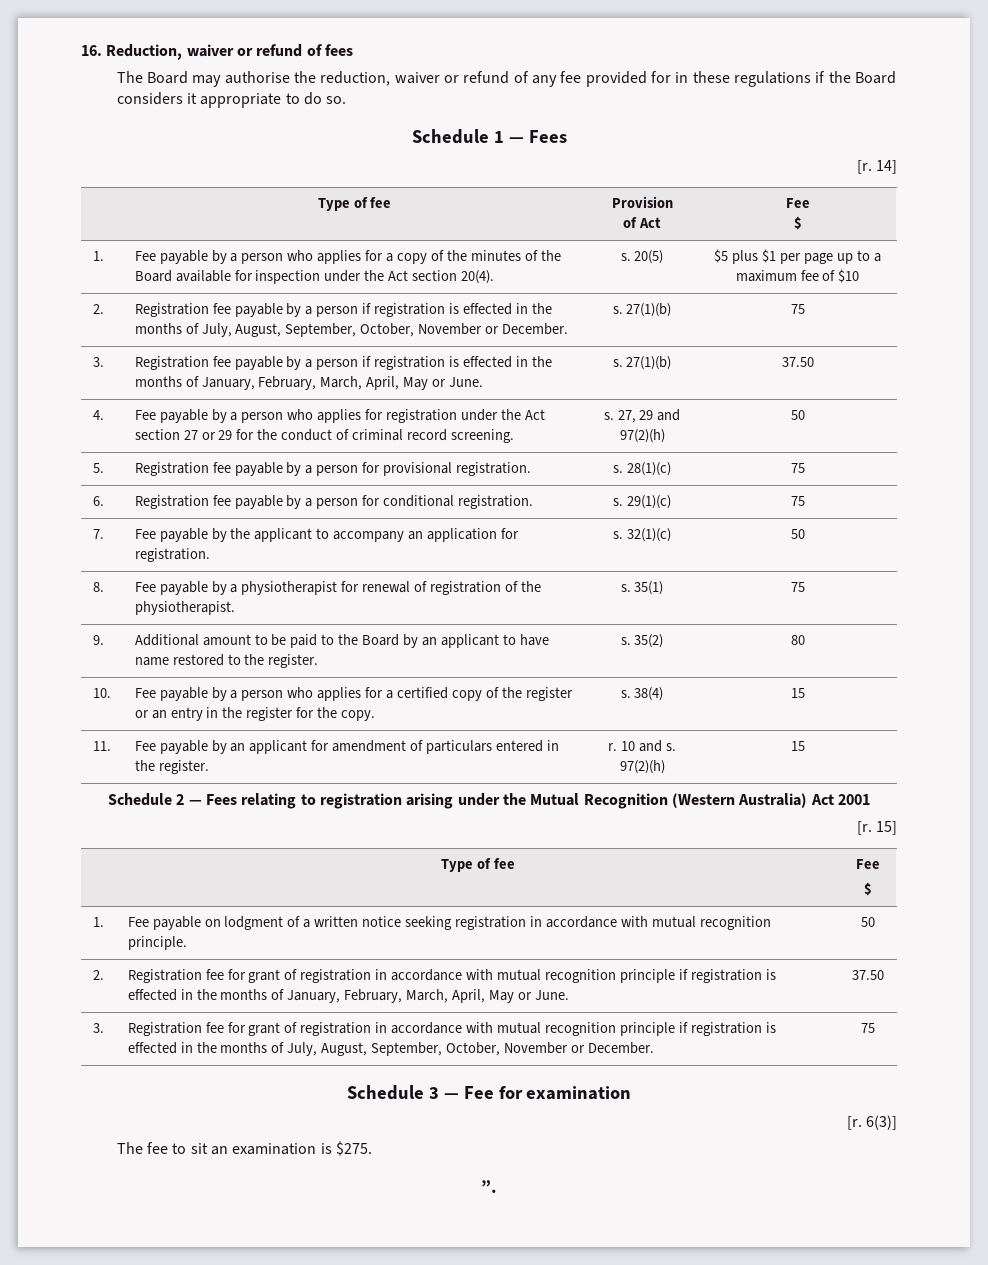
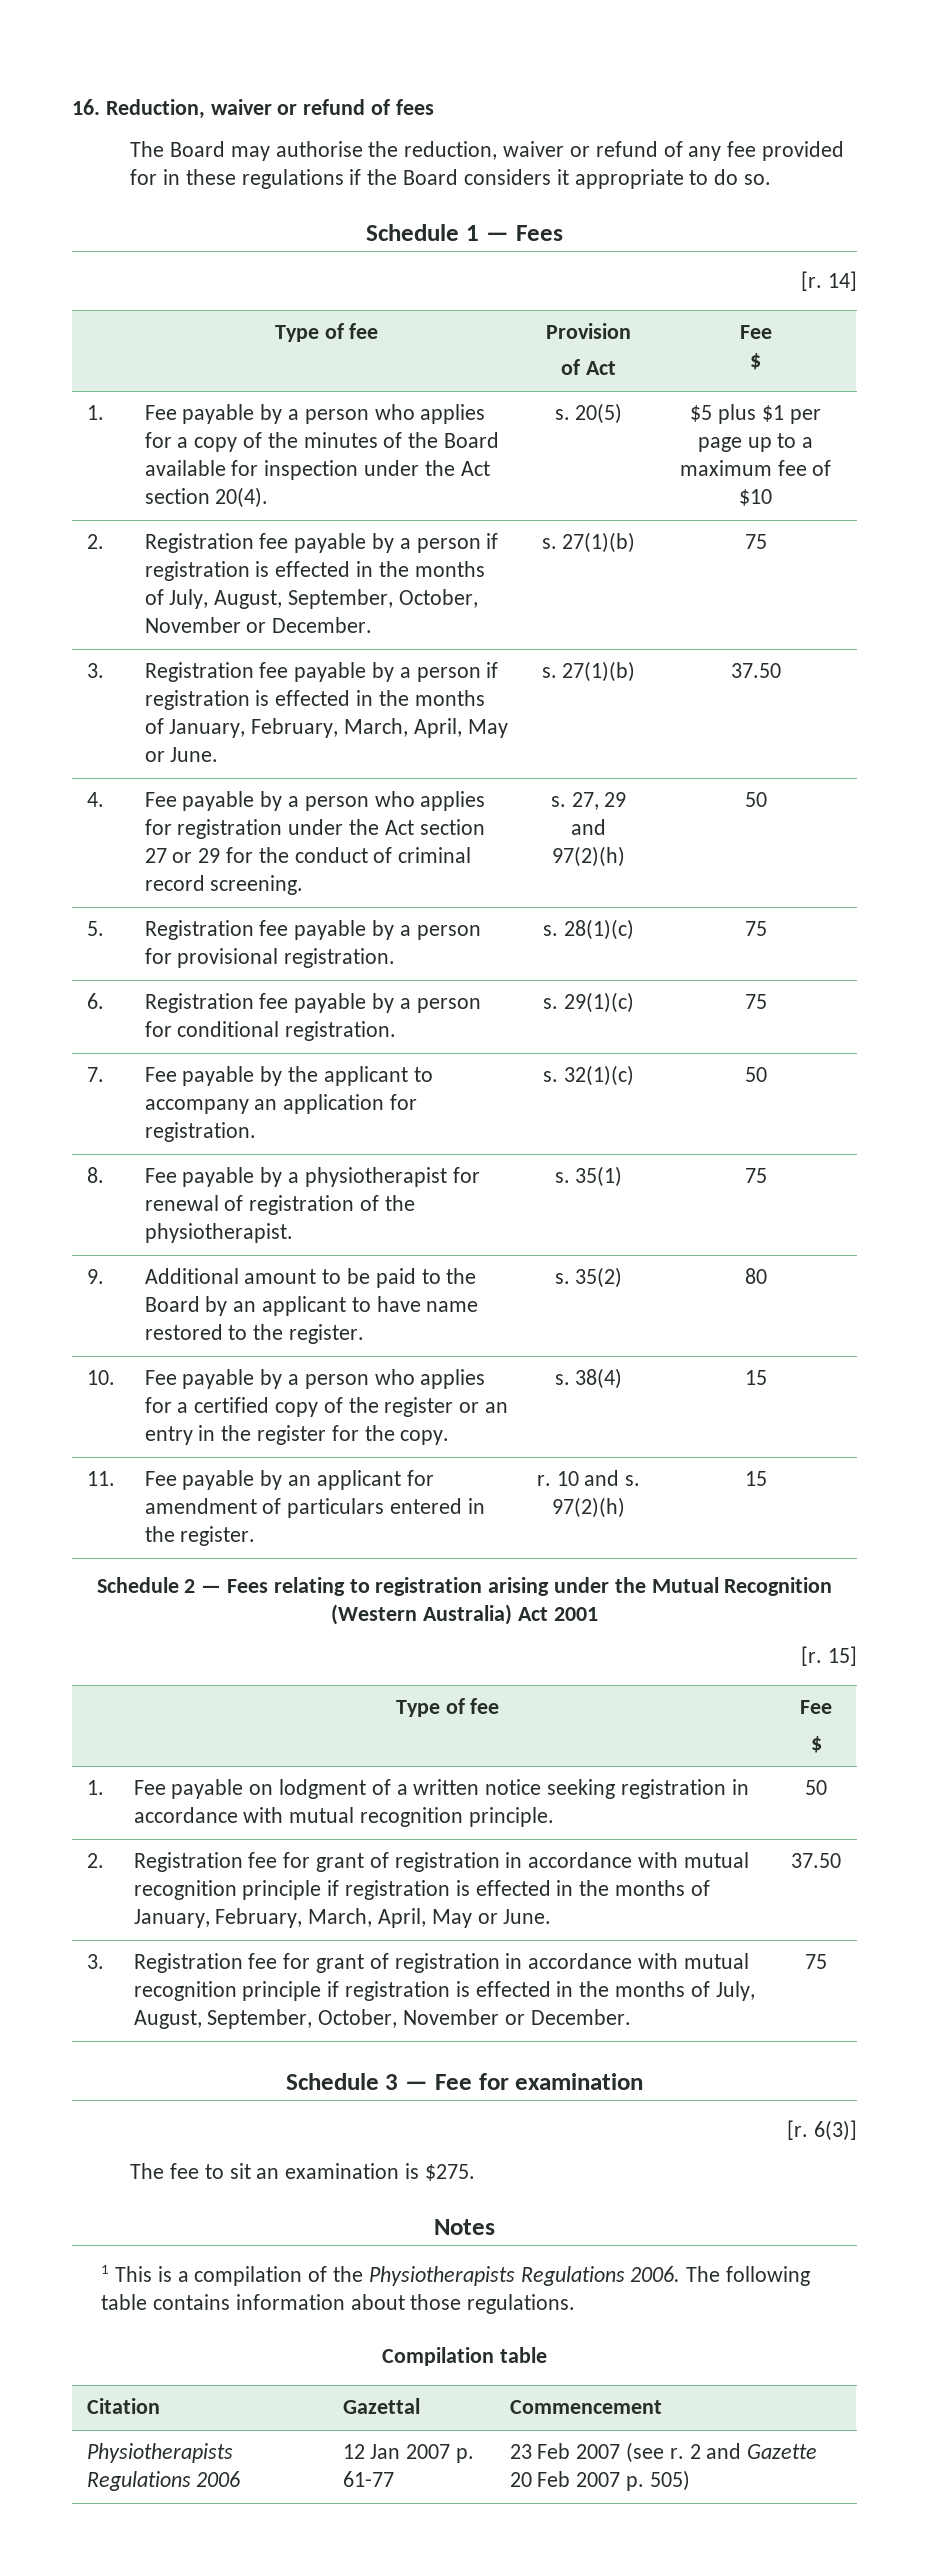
- ”.
+ Notes
+ 1 This is a compilation of the Physiotherapists Regulations 2006. The following table contains information about those regulations.
+ Compilation table
+ Citation | Gazettal | Commencement
+ Physiotherapists Regulations 2006 | 12 Jan 2007 p. 61-77 | 23 Feb 2007 (see r. 2 and Gazette 20 Feb 2007 p. 505)

